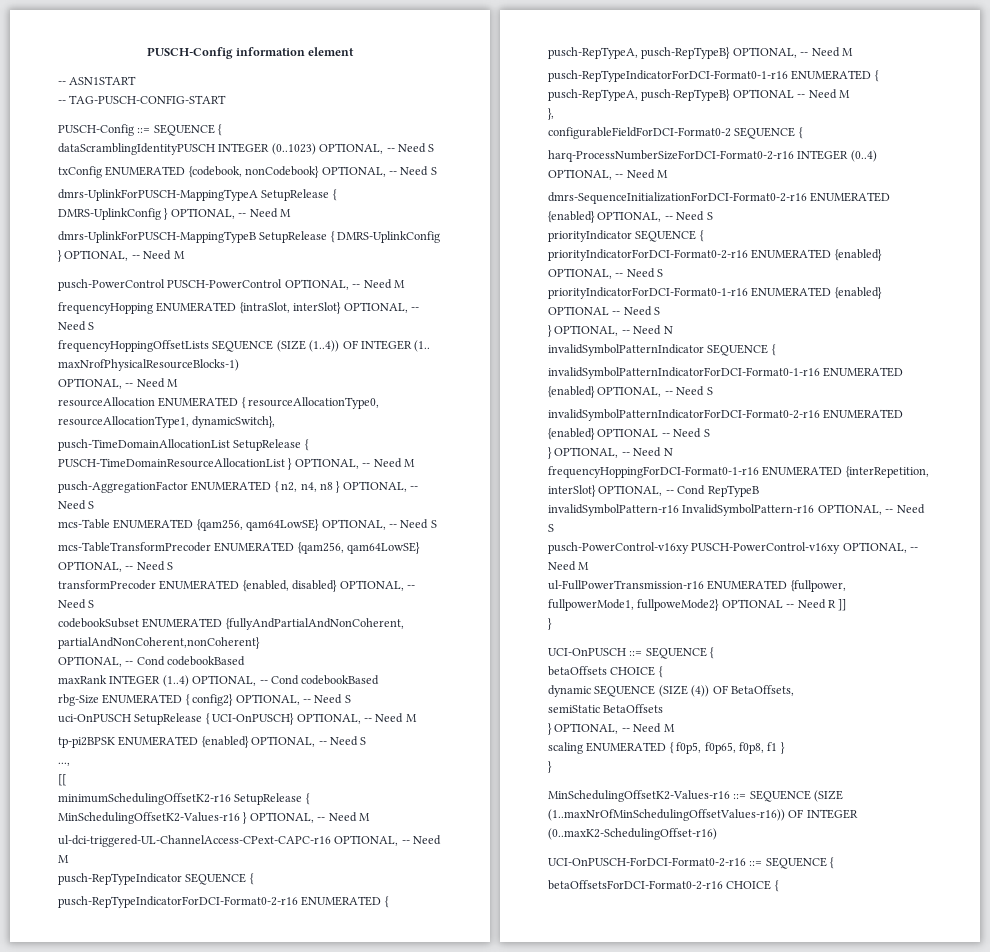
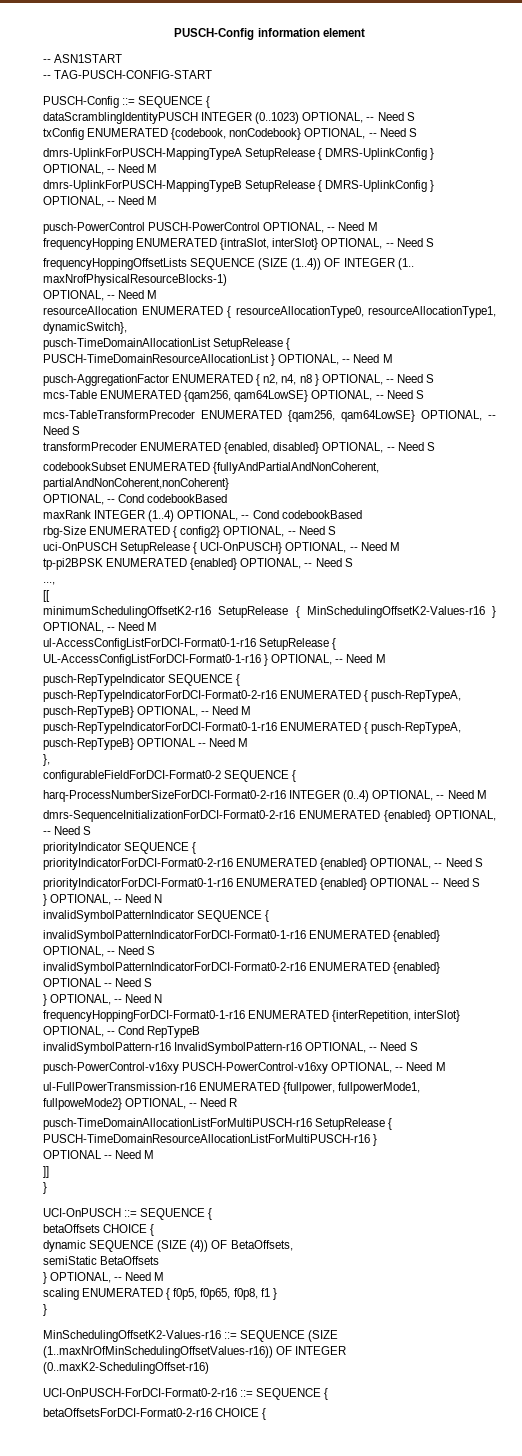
- ul-dci-triggered-UL-ChannelAccess-CPext-CAPC-r16 OPTIONAL, -- Need M
+ ul-AccessConfigListForDCI-Format0-1-r16 SetupRelease { UL-AccessConfigListForDCI-Format0-1-r16 } OPTIONAL, -- Need M
- ul-FullPowerTransmission-r16 ENUMERATED {fullpower, fullpowerMode1, fullpoweMode2} OPTIONAL -- Need R ]]
+ ul-FullPowerTransmission-r16 ENUMERATED {fullpower, fullpowerMode1, fullpoweMode2} OPTIONAL, -- Need R
+ pusch-TimeDomainAllocationListForMultiPUSCH-r16 SetupRelease { PUSCH-TimeDomainResourceAllocationListForMultiPUSCH-r16 }
+ OPTIONAL -- Need M
+ ]]

